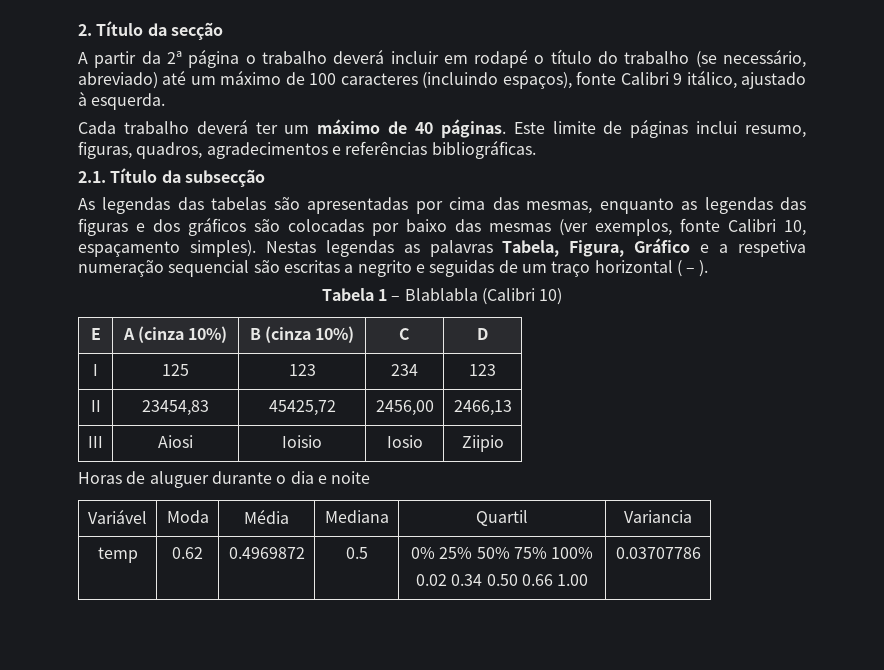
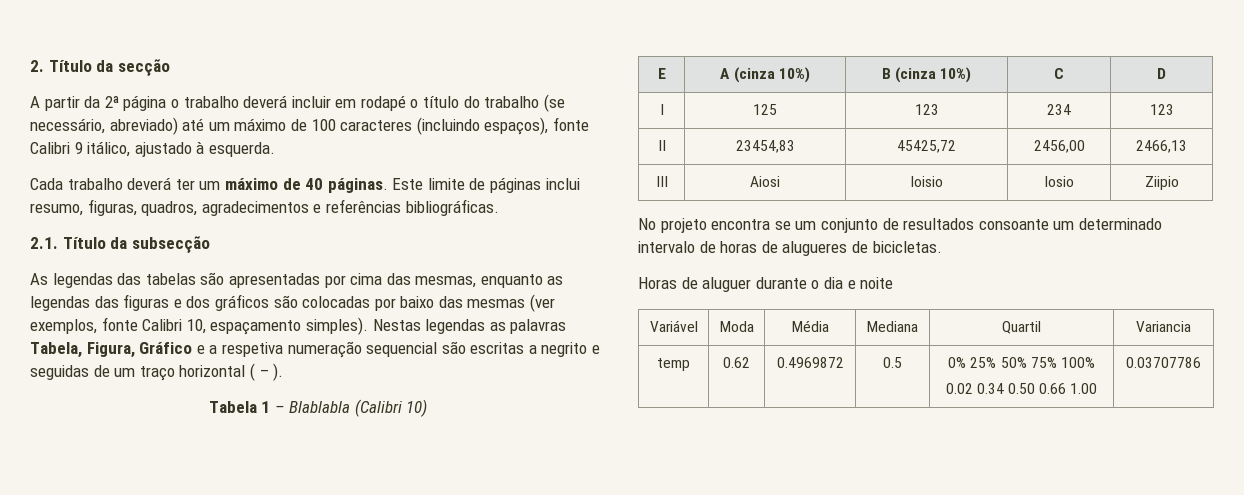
+ No projeto encontra se um conjunto de resultados consoante um determinado intervalo de horas de alugueres de bicicletas.

